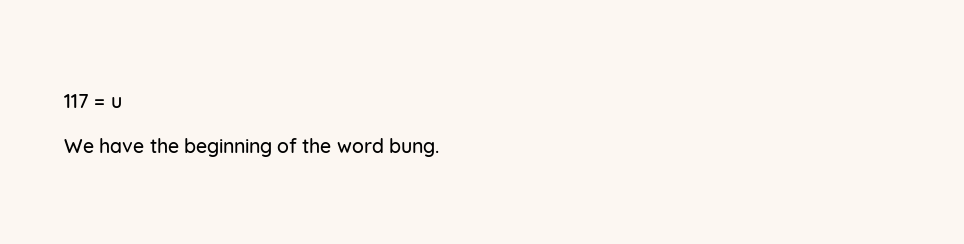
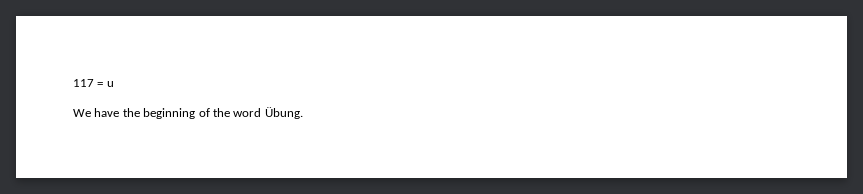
- We have the beginning of the word bung.
+ We have the beginning of the word Übung.

